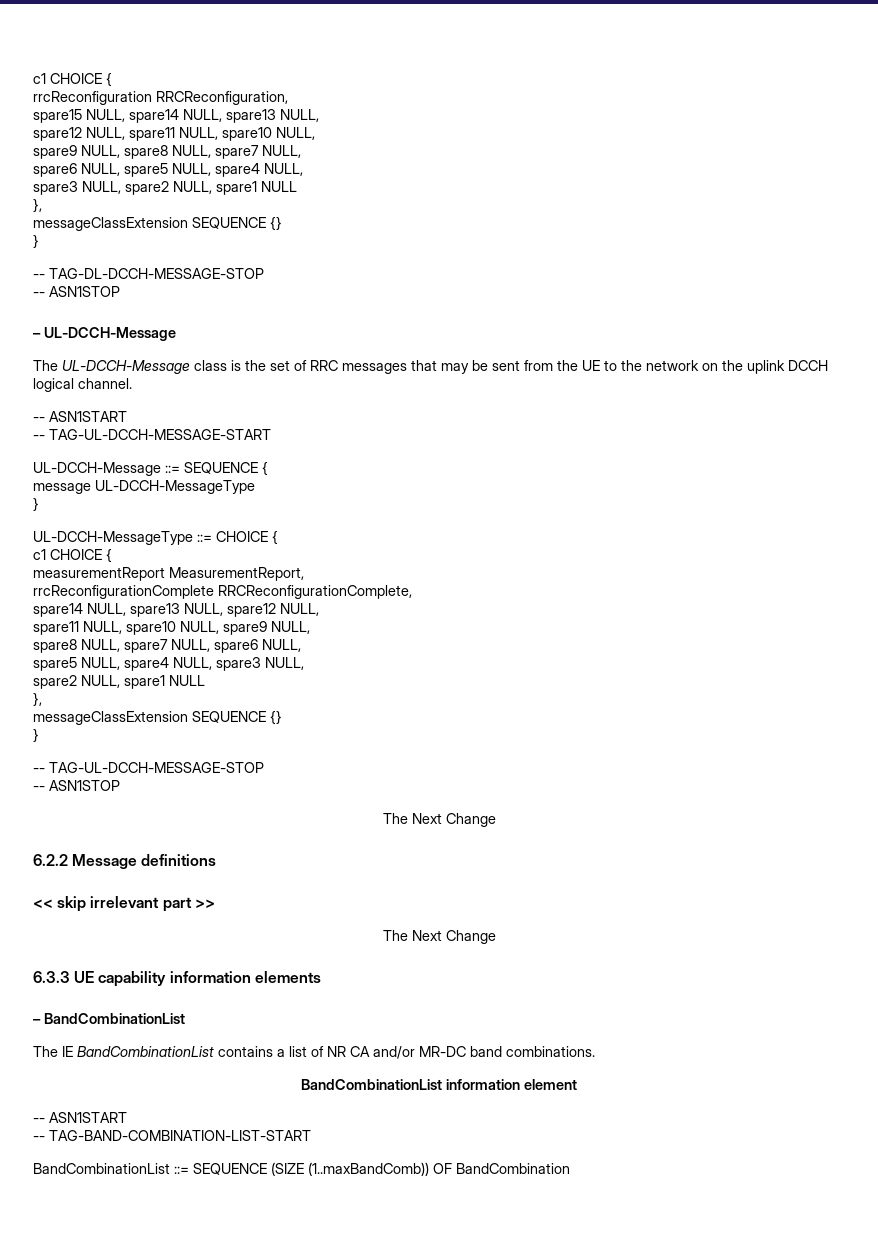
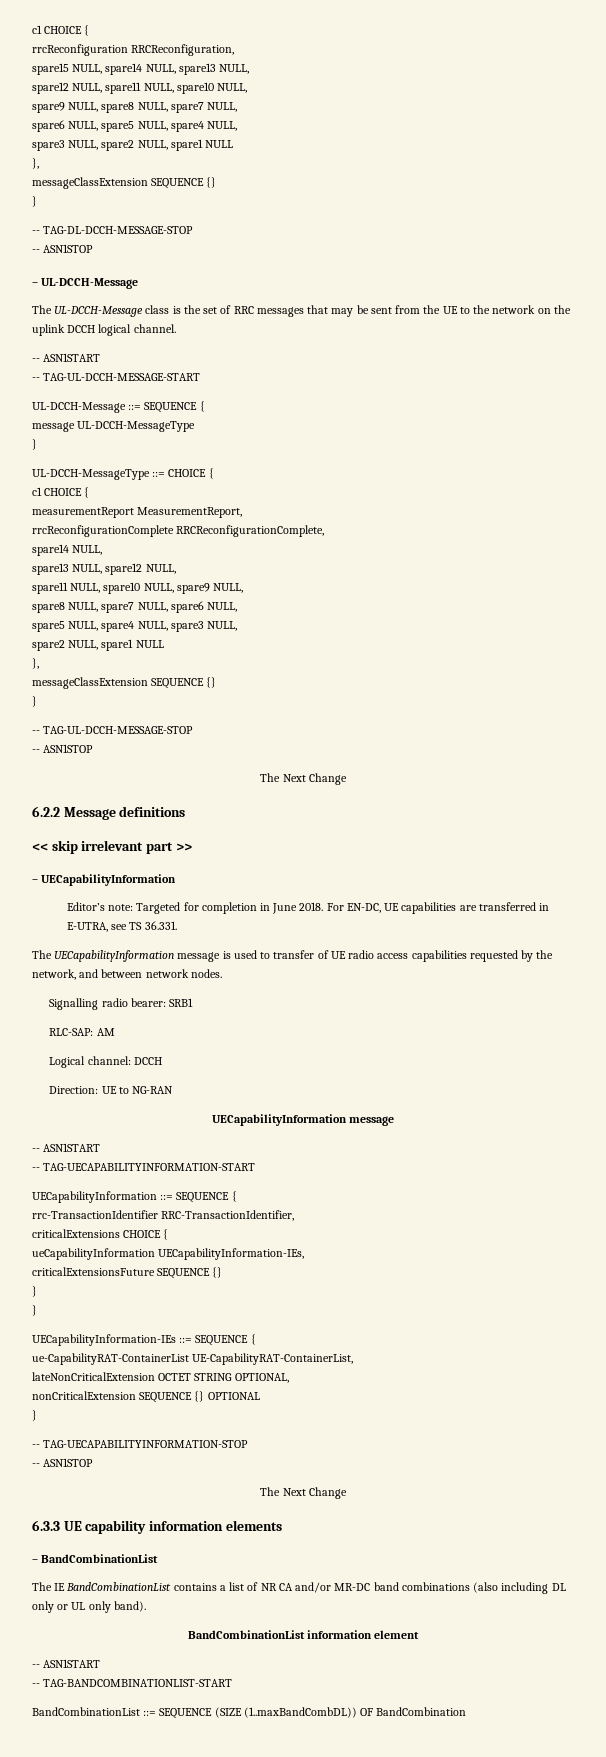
  rrcReconfigurationComplete RRCReconfigurationComplete,
- spare14 NULL, spare13 NULL, spare12 NULL,
+ spare14 NULL,
+ spare13 NULL, spare12 NULL,
+ – UECapabilityInformation
+ Editor’s note: Targeted for completion in June 2018. For EN-DC, UE capabilities are transferred in E-UTRA, see TS 36.331.
+ The UECapabilityInformation message is used to transfer of UE radio access capabilities requested by the network, and between network nodes.
+ Signalling radio bearer: SRB1
+ RLC-SAP: AM
+ Logical channel: DCCH
+ Direction: UE to NG-RAN
+ UECapabilityInformation message
+ -- ASN1START
+ -- TAG-UECAPABILITYINFORMATION-START
+ UECapabilityInformation ::= SEQUENCE {
+ rrc-TransactionIdentifier RRC-TransactionIdentifier,
+ criticalExtensions CHOICE {
+ ueCapabilityInformation UECapabilityInformation-IEs,
+ criticalExtensionsFuture SEQUENCE {}
+ }
+ }
+ UECapabilityInformation-IEs ::= SEQUENCE {
+ ue-CapabilityRAT-ContainerList UE-CapabilityRAT-ContainerList,
+ lateNonCriticalExtension OCTET STRING OPTIONAL,
+ nonCriticalExtension SEQUENCE {} OPTIONAL
+ }
+ -- TAG-UECAPABILITYINFORMATION-STOP
+ -- ASN1STOP
- The IE BandCombinationList contains a list of NR CA and/or MR-DC band combinations.
+ The IE BandCombinationList contains a list of NR CA and/or MR-DC band combinations (also including DL only or UL only band).
- -- TAG-BAND-COMBINATION-LIST-START
+ -- TAG-BANDCOMBINATIONLIST-START
- BandCombinationList ::= SEQUENCE (SIZE (1..maxBandComb)) OF BandCombination
+ BandCombinationList ::= SEQUENCE (SIZE (1..maxBandCombDL)) OF BandCombination

